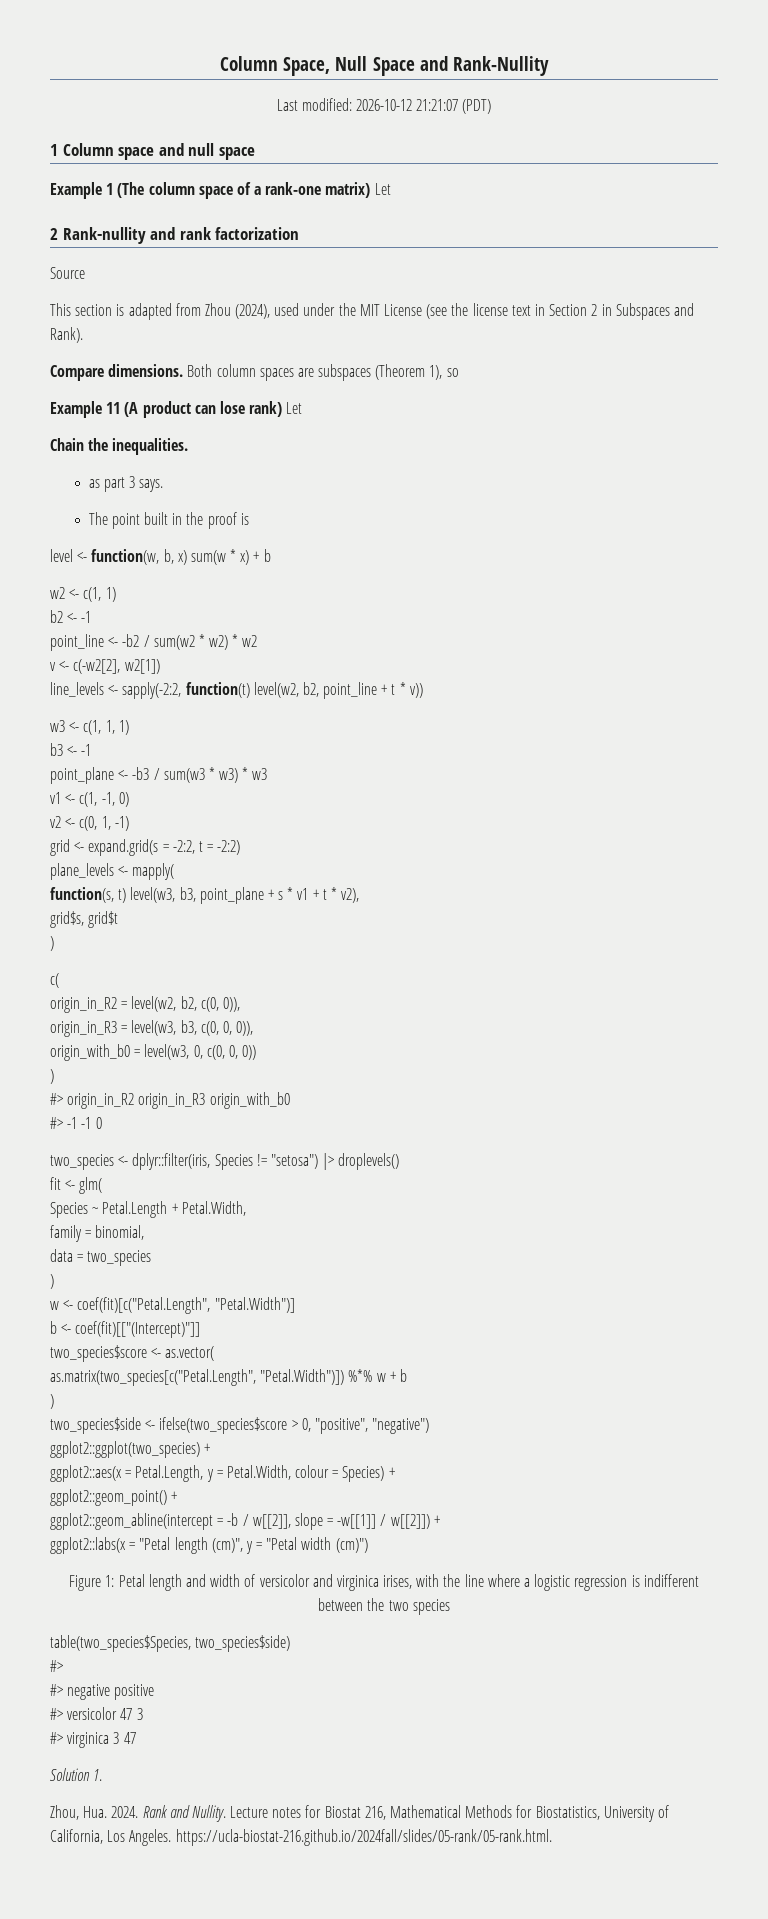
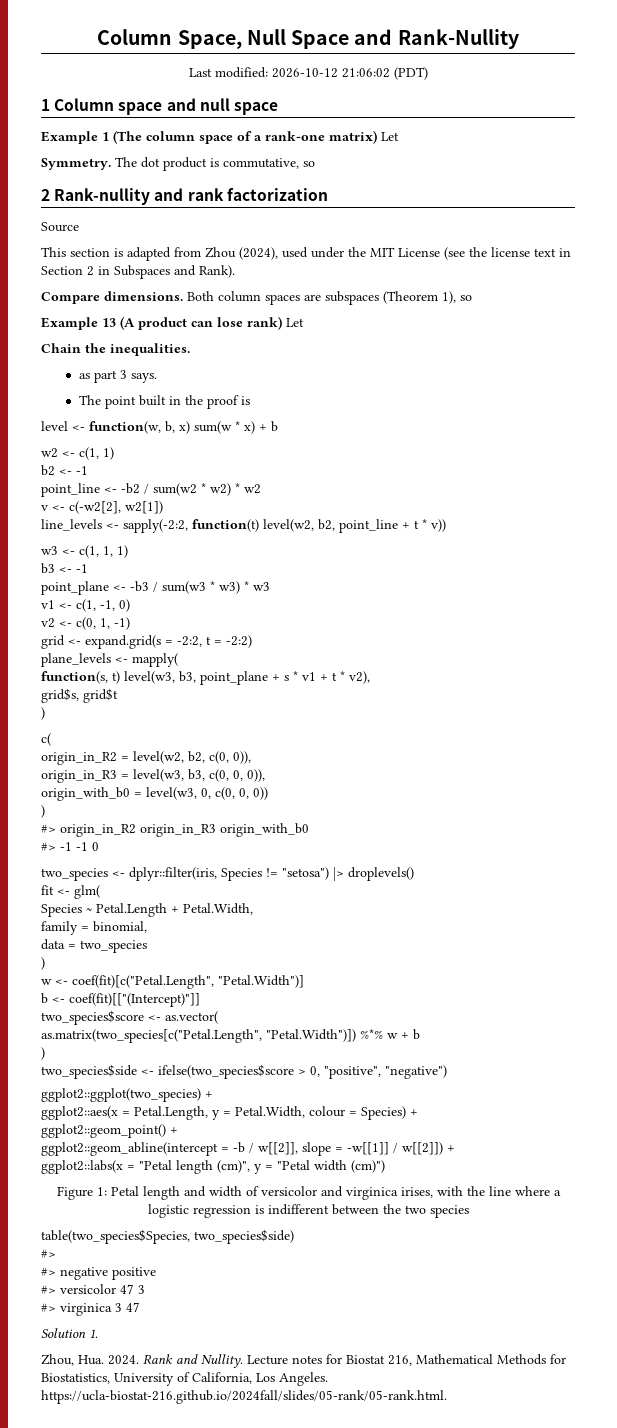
- Last modified: 2026-10-12 21:21:07 (PDT)
+ Last modified: 2026-10-12 21:06:02 (PDT)
+ Symmetry. The dot product is commutative, so
- Example 11 (A product can lose rank) Let
+ Example 13 (A product can lose rank) Let

